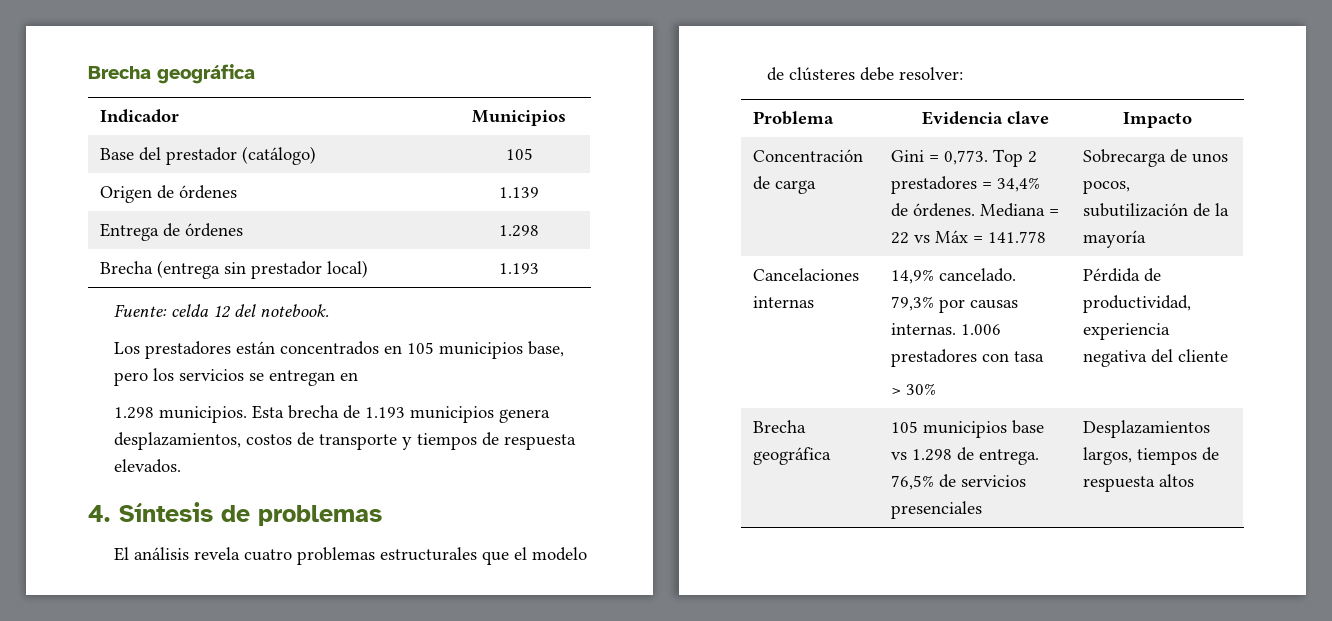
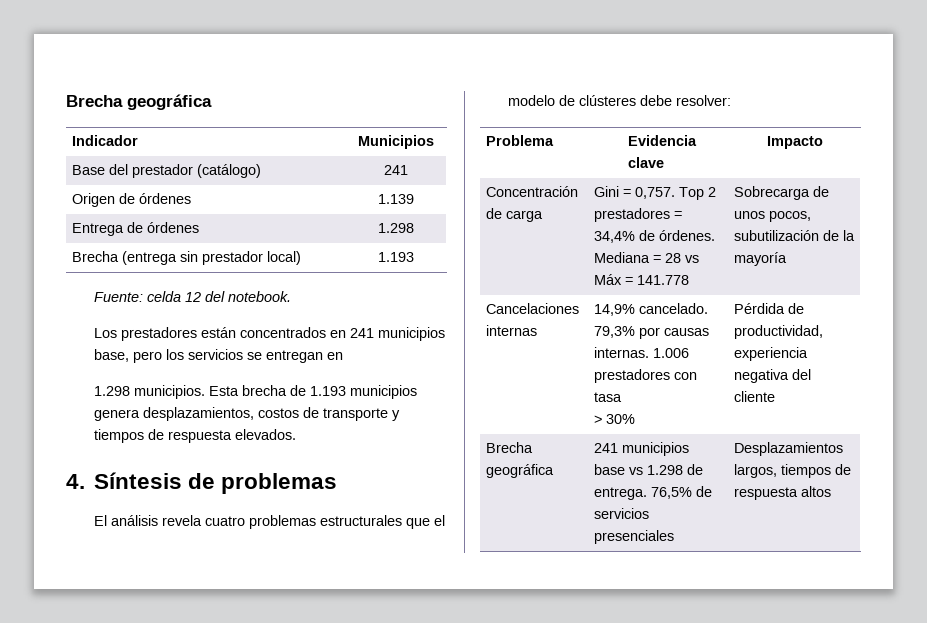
- Base del prestador (catálogo) | 105
+ Base del prestador (catálogo) | 241
- Los prestadores están concentrados en 105 municipios base, pero los servicios se entregan en
+ Los prestadores están concentrados en 241 municipios base, pero los servicios se entregan en
- Concentración de carga | Gini = 0,773. Top 2 prestadores = 34,4% de órdenes. Mediana = 22 vs Máx = 141.778 | Sobrecarga de unos pocos, subutilización de la mayoría
+ Concentración de carga | Gini = 0,757. Top 2 prestadores = 34,4% de órdenes. Mediana = 28 vs Máx = 141.778 | Sobrecarga de unos pocos, subutilización de la mayoría
- Brecha geográfica | 105 municipios base vs 1.298 de entrega. 76,5% de servicios presenciales | Desplazamientos largos, tiempos de respuesta altos
+ Brecha geográfica | 241 municipios base vs 1.298 de entrega. 76,5% de servicios presenciales | Desplazamientos largos, tiempos de respuesta altos

